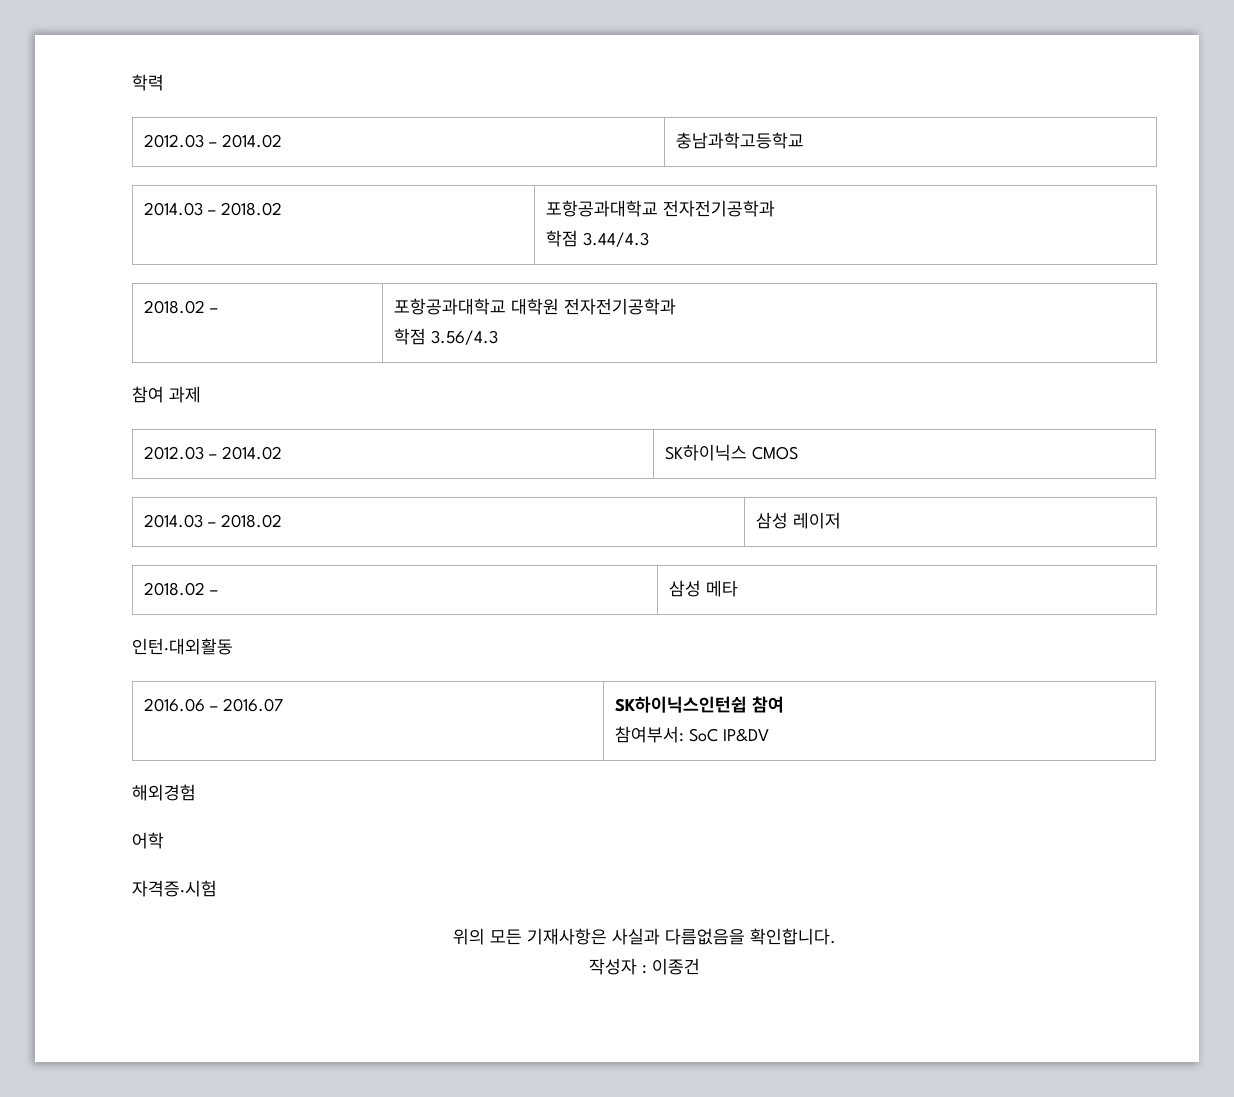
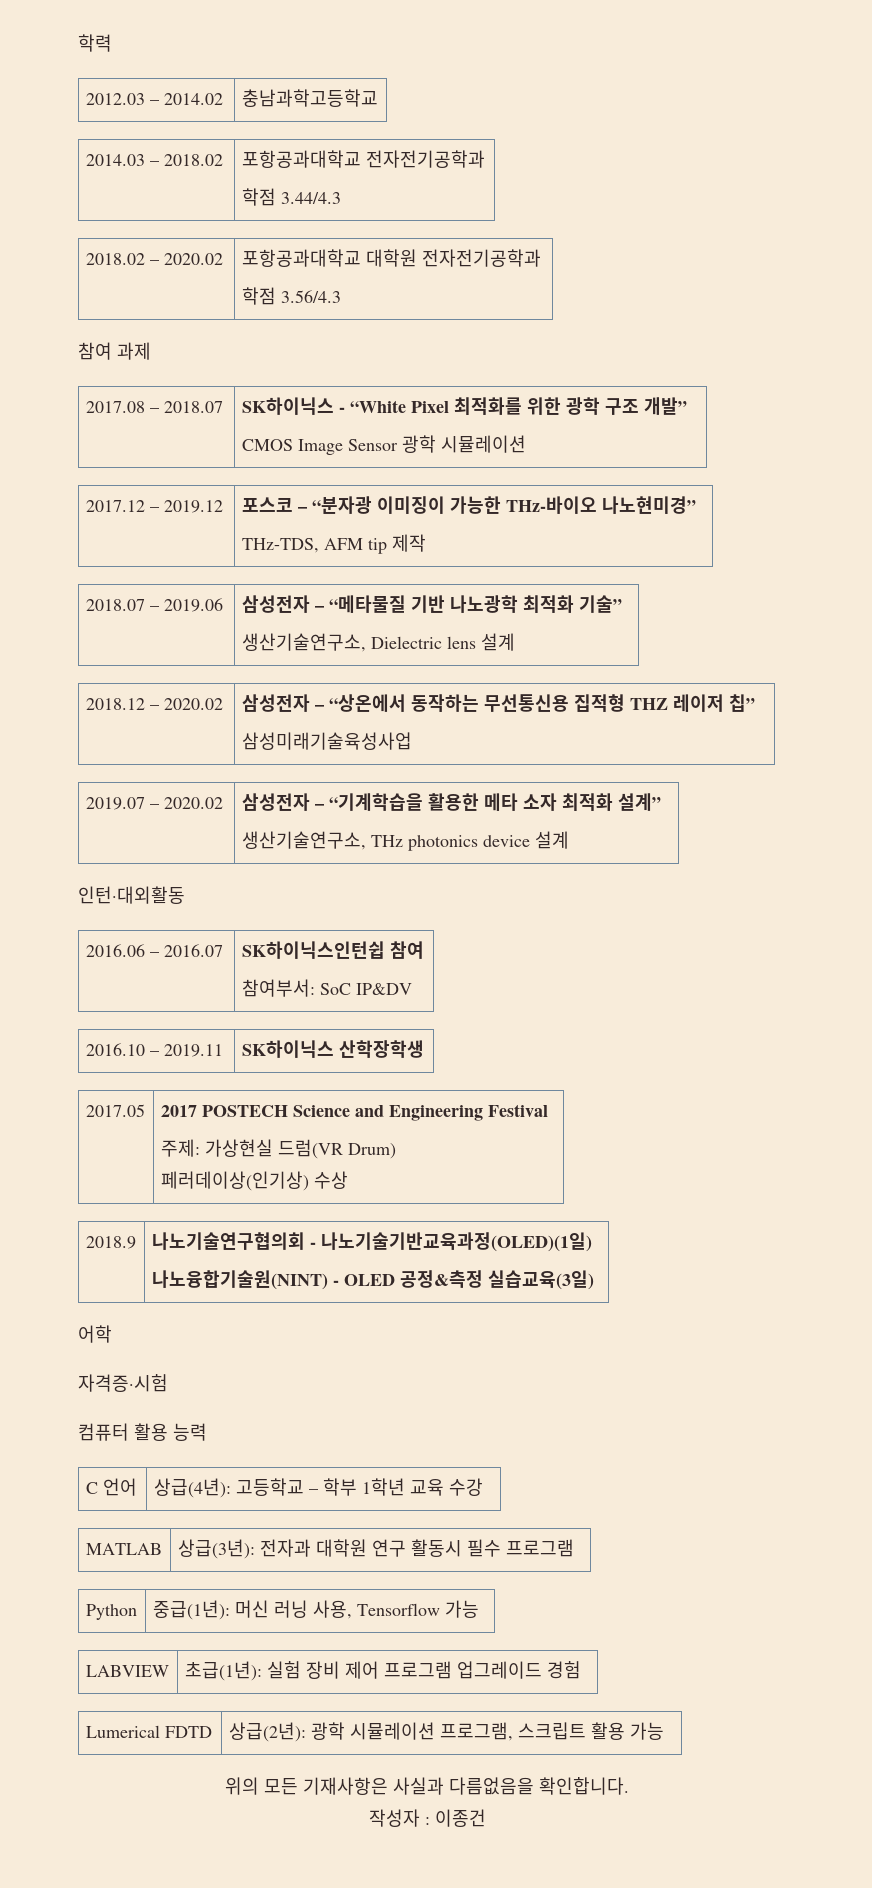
- 2018.02 – | 포항공과대학교 대학원 전자전기공학과
+ 2018.02 – 2020.02 | 포항공과대학교 대학원 전자전기공학과
- 2012.03 – 2014.02 | SK하이닉스 CMOS
- 2014.03 – 2018.02 | 삼성 레이저
- 2018.02 – | 삼성 메타
+ 2017.08 – 2018.07 | SK하이닉스 - “White Pixel 최적화를 위한 광학 구조 개발”
+ CMOS Image Sensor 광학 시뮬레이션
+ 2017.12 – 2019.12 | 포스코 – “분자광 이미징이 가능한 THz-바이오 나노현미경”
+ THz-TDS, AFM tip 제작
+ 2018.07 – 2019.06 | 삼성전자 – “메타물질 기반 나노광학 최적화 기술”
+ 생산기술연구소, Dielectric lens 설계
+ 2018.12 – 2020.02 | 삼성전자 – “상온에서 동작하는 무선통신용 집적형 THZ 레이저 칩”
+ 삼성미래기술육성사업
+ 2019.07 – 2020.02 | 삼성전자 – “기계학습을 활용한 메타 소자 최적화 설계”
+ 생산기술연구소, THz photonics device 설계
- 해외경험
+ 2016.10 – 2019.11 | SK하이닉스 산학장학생
+ 2017.05 | 2017 POSTECH Science and Engineering Festival
+ 주제: 가상현실 드럼(VR Drum)
+ 페러데이상(인기상) 수상
+ 2018.9 | 나노기술연구협의회 - 나노기술기반교육과정(OLED)(1일)
+ 나노융합기술원(NINT) - OLED 공정&측정 실습교육(3일)
  어학
  자격증·시험
+ 컴퓨터 활용 능력
+ C 언어 | 상급(4년): 고등학교 – 학부 1학년 교육 수강
+ MATLAB | 상급(3년): 전자과 대학원 연구 활동시 필수 프로그램
+ Python | 중급(1년): 머신 러닝 사용, Tensorflow 가능
+ LABVIEW | 초급(1년): 실험 장비 제어 프로그램 업그레이드 경험
+ Lumerical FDTD | 상급(2년): 광학 시뮬레이션 프로그램, 스크립트 활용 가능

